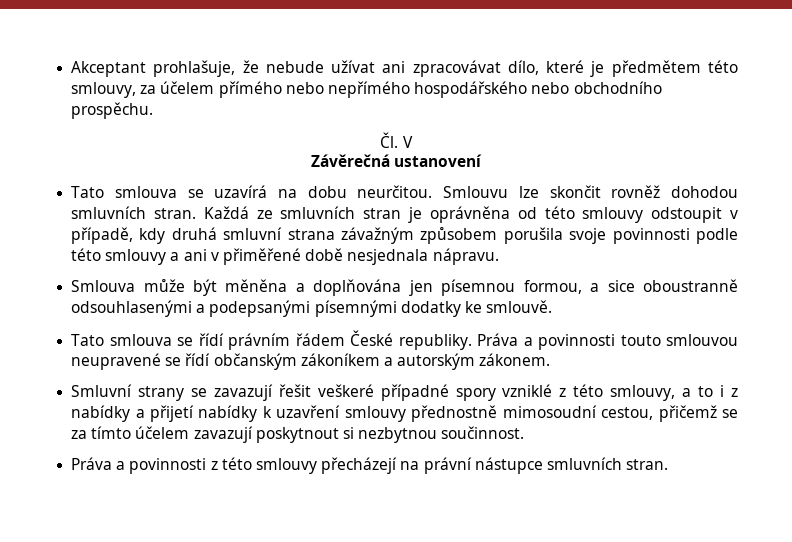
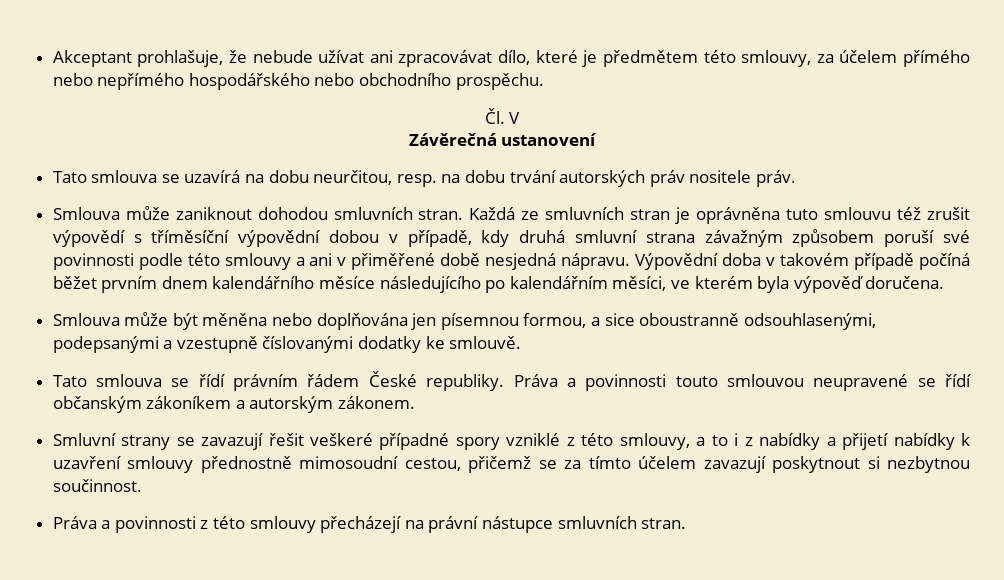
- Tato smlouva se uzavírá na dobu neurčitou. Smlouvu lze skončit rovněž dohodou smluvních stran.
+ Tato smlouva se uzavírá na dobu neurčitou, resp. na dobu trvání autorských práv nositele práv.
+ Smlouva může zaniknout dohodou smluvních stran.
- Každá ze smluvních stran je oprávněna od této smlouvy odstoupit v případě, kdy druhá smluvní strana závažným způsobem porušila svoje povinnosti podle této smlouvy a ani v přiměřené době nesjednala nápravu.
+ Každá ze smluvních stran je oprávněna tuto smlouvu též zrušit výpovědí s tříměsíční výpovědní dobou v případě, kdy druhá smluvní strana závažným způsobem poruší své povinnosti podle této smlouvy a ani v přiměřené době nesjedná nápravu. Výpovědní doba v takovém případě počíná běžet prvním dnem kalendářního měsíce následujícího po kalendářním měsíci, ve kterém byla výpověď doručena.
- Smlouva může být měněna a doplňována jen písemnou formou, a sice oboustranně odsouhlasenými a podepsanými písemnými dodatky ke smlouvě.
+ Smlouva může být měněna nebo doplňována jen písemnou formou, a sice oboustranně odsouhlasenými, podepsanými a vzestupně číslovanými dodatky ke smlouvě.

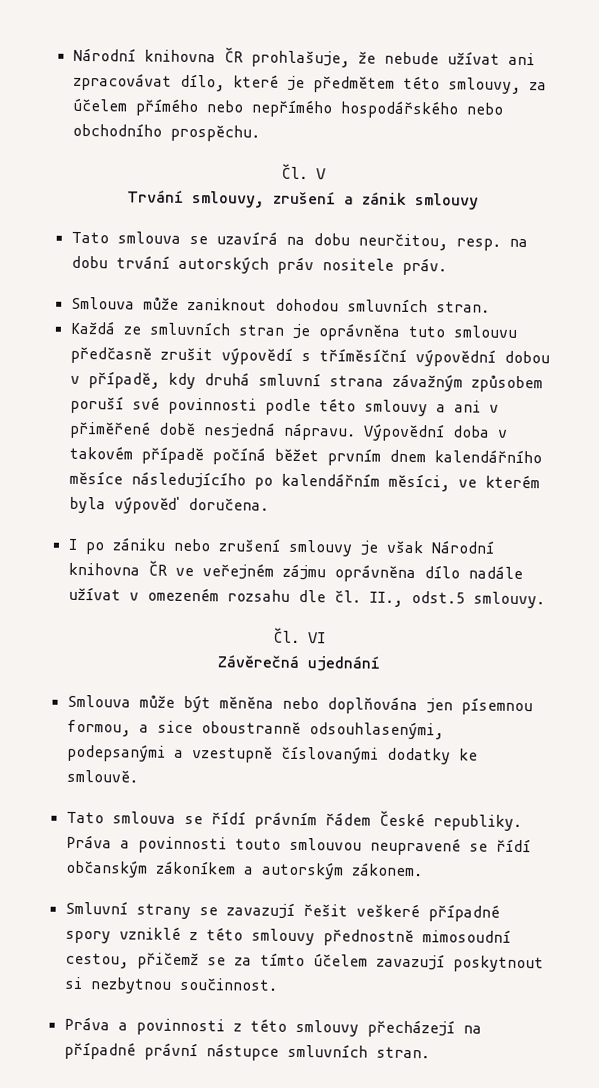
- Akceptant prohlašuje, že nebude užívat ani zpracovávat dílo, které je předmětem této smlouvy, za účelem přímého nebo nepřímého hospodářského nebo obchodního prospěchu.
+ Národní knihovna ČR prohlašuje, že nebude užívat ani zpracovávat dílo, které je předmětem této smlouvy, za účelem přímého nebo nepřímého hospodářského nebo obchodního prospěchu.
- Závěrečná ustanovení
+ Trvání smlouvy, zrušení a zánik smlouvy
- Smlouva může zaniknout dohodou smluvních stran. Každá ze smluvních stran je oprávněna tuto smlouvu též zrušit výpovědí s tříměsíční výpovědní dobou v případě, kdy druhá smluvní strana závažným způsobem poruší své povinnosti podle této smlouvy a ani v přiměřené době nesjedná nápravu.
+ Smlouva může zaniknout dohodou smluvních stran.
+ Každá ze smluvních stran je oprávněna tuto smlouvu předčasně zrušit výpovědí s tříměsíční výpovědní dobou v případě, kdy druhá smluvní strana závažným způsobem poruší své povinnosti podle této smlouvy a ani v přiměřené době nesjedná nápravu.
+ I po zániku nebo zrušení smlouvy je však Národní knihovna ČR ve veřejném zájmu oprávněna dílo nadále užívat v omezeném rozsahu dle čl. II., odst.5 smlouvy.
+ Čl. VI
+ Závěrečná ujednání
- Smluvní strany se zavazují řešit veškeré případné spory vzniklé z této smlouvy, a to i z nabídky a přijetí nabídky k uzavření smlouvy přednostně mimosoudní cestou, přičemž se za tímto účelem zavazují poskytnout si nezbytnou součinnost.
+ Smluvní strany se zavazují řešit veškeré případné spory vzniklé z této smlouvy přednostně mimosoudní cestou, přičemž se za tímto účelem zavazují poskytnout si nezbytnou součinnost.
- Práva a povinnosti z této smlouvy přecházejí na právní nástupce smluvních stran.
+ Práva a povinnosti z této smlouvy přecházejí na případné právní nástupce smluvních stran.

